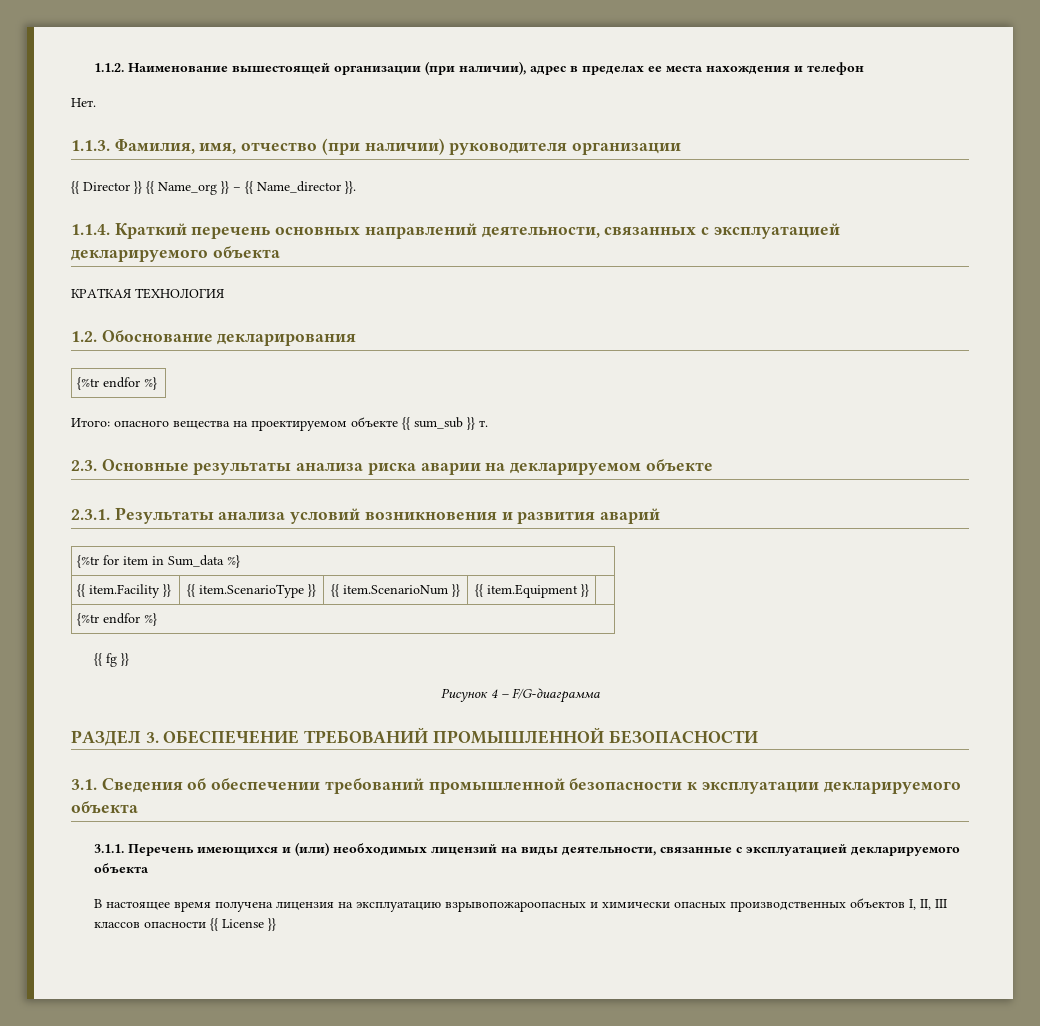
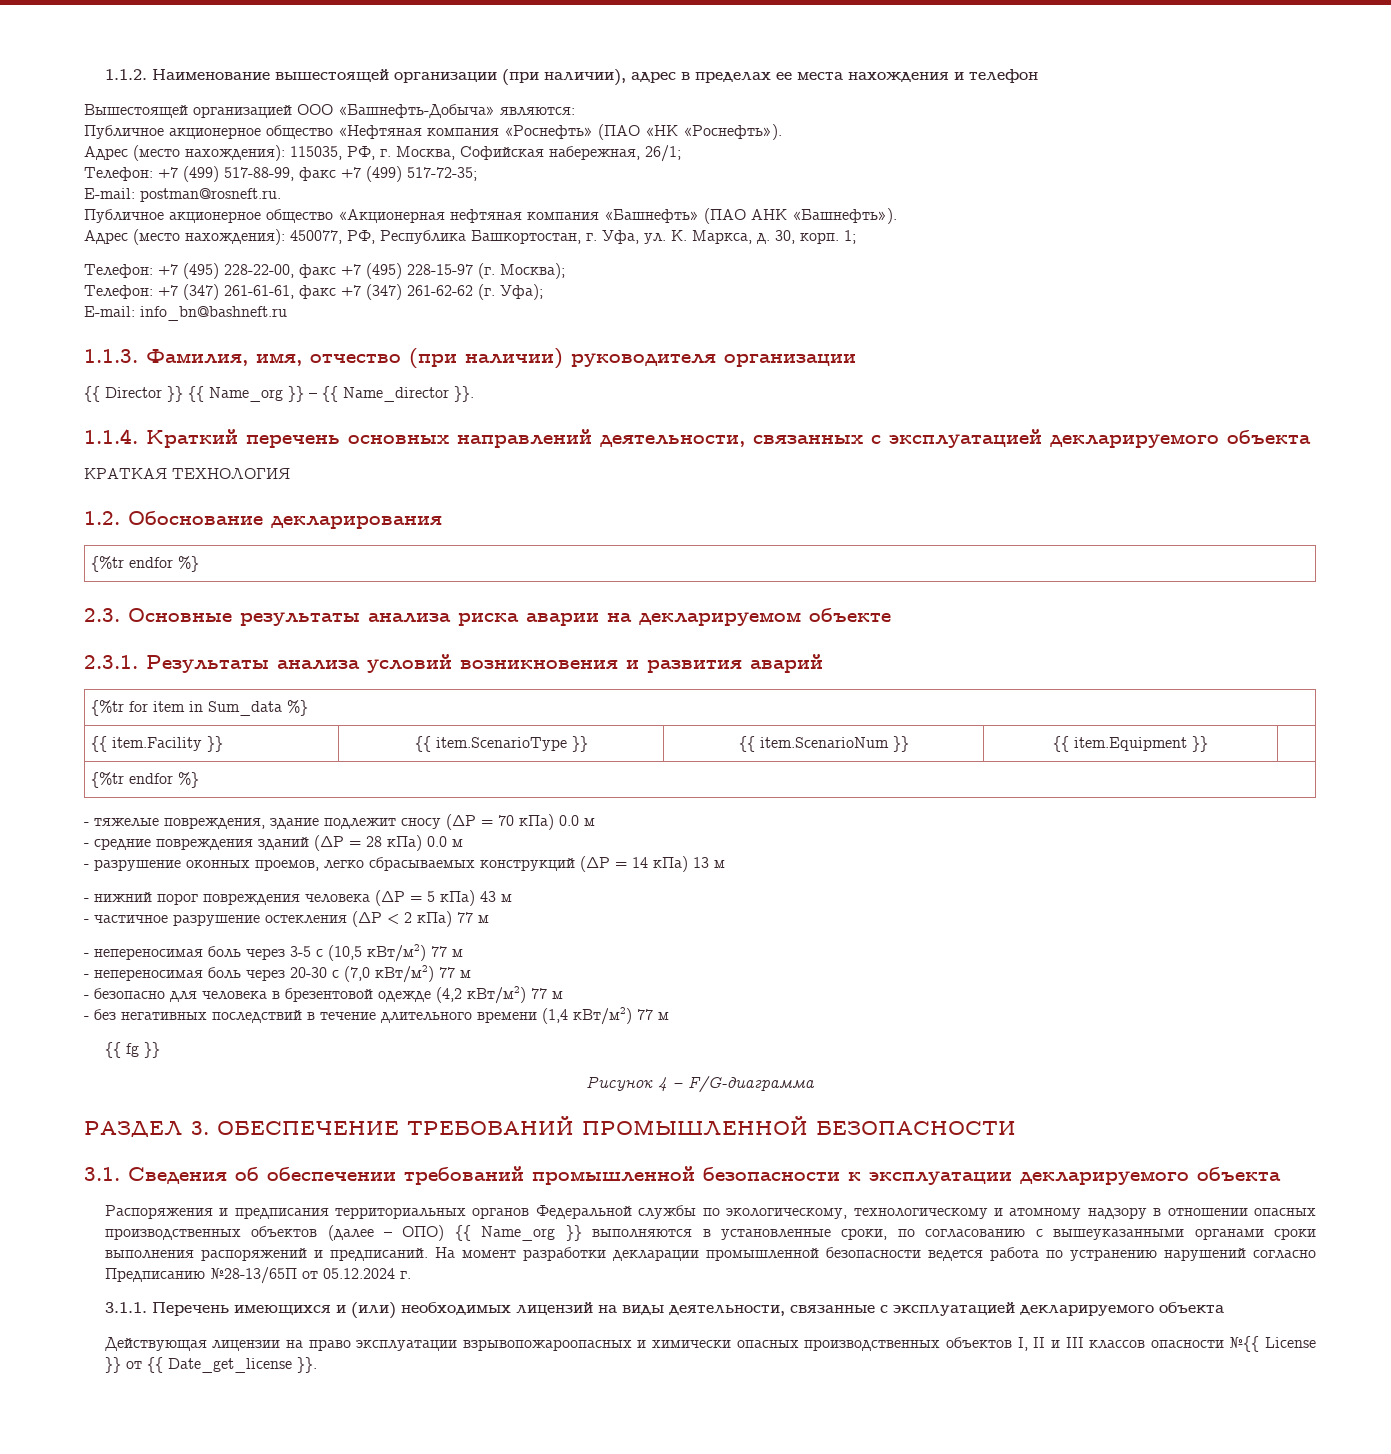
- Нет.
+ Вышестоящей организацией ООО «Башнефть-Добыча» являются:
+ Публичное акционерное общество «Нефтяная компания «Роснефть» (ПАО «НК «Роснефть»).
+ Адрес (место нахождения): 115035, РФ, г. Москва, Софийская набережная, 26/1;
+ Телефон: +7 (499) 517-88-99, факс +7 (499) 517-72-35;
+ E-mail: postman@rosneft.ru.
+ Публичное акционерное общество «Акционерная нефтяная компания «Башнефть» (ПАО АНК «Башнефть»).
+ Адрес (место нахождения): 450077, РФ, Республика Башкортостан, г. Уфа, ул. К. Маркса, д. 30, корп. 1;
+ Телефон: +7 (495) 228-22-00, факс +7 (495) 228-15-97 (г. Москва);
+ Телефон: +7 (347) 261-61-61, факс +7 (347) 261-62-62 (г. Уфа);
+ E-mail: info_bn@bashneft.ru
- Итого: опасного вещества на проектируемом объекте {{ sum_sub }} т.
+ - тяжелые повреждения, здание подлежит сносу (ΔР = 70 кПа) 0.0 м
+ - средние повреждения зданий (ΔР = 28 кПа) 0.0 м
+ - разрушение оконных проемов, легко сбрасываемых конструкций (ΔР = 14 кПа) 13 м
+ - нижний порог повреждения человека (ΔР = 5 кПа) 43 м
+ - частичное разрушение остекления (ΔР < 2 кПа) 77 м
+ - непереносимая боль через 3-5 с (10,5 кВт/м2) 77 м
+ - непереносимая боль через 20-30 с (7,0 кВт/м2) 77 м
+ - безопасно для человека в брезентовой одежде (4,2 кВт/м2) 77 м
+ - без негативных последствий в течение длительного времени (1,4 кВт/м2) 77 м
+ Распоряжения и предписания территориальных органов Федеральной службы по экологическому, технологическому и атомному надзору в отношении опасных производственных объектов (далее – ОПО) {{ Name_org }} выполняются в установленные сроки, по согласованию с вышеуказанными органами сроки выполнения распоряжений и предписаний. На момент разработки декларации промышленной безопасности ведется работа по устранению нарушений согласно Предписанию №28-13/65П от 05.12.2024 г.
- В настоящее время получена лицензия на эксплуатацию взрывопожароопасных и химически опасных производственных объектов I, II, III классов опасности {{ License }}
+ Действующая лицензии на право эксплуатации взрывопожароопасных и химически опасных производственных объектов I, II и III классов опасности №{{ License }} от {{ Date_get_license }}.

